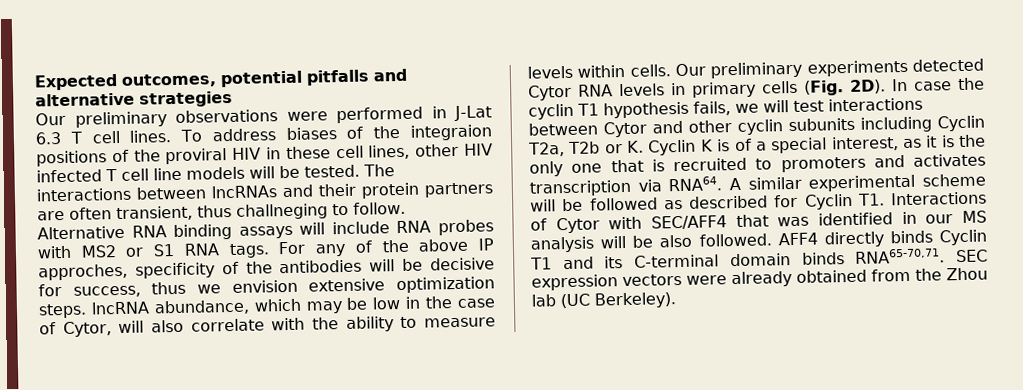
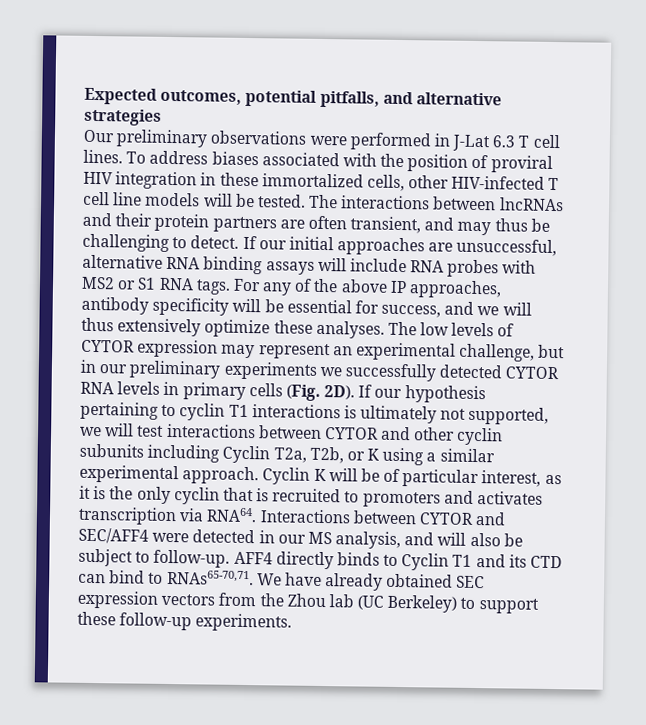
- Expected outcomes, potential pitfalls and alternative strategies
+ Expected outcomes, potential pitfalls, and alternative strategies
- To address biases of the integraion positions of the proviral HIV in these cell lines, other HIV infected T cell line models will be tested.
+ To address biases associated with the position of proviral HIV integration in these immortalized cells, other HIV-infected T cell line models will be tested.
- The interactions between lncRNAs and their protein partners are often transient, thus challneging to follow. Alternative RNA binding assays will include RNA probes with MS2 or S1 RNA tags.
+ The interactions between lncRNAs and their protein partners are often transient, and may thus be challenging to detect. If our initial approaches are unsuccessful, alternative RNA binding assays will include RNA probes with MS2 or S1 RNA tags.
- For any of the above IP approches, specificity of the antibodies will be decisive for success, thus we envision extensive optimization steps. lncRNA abundance, which may be low in the case of Cytor, will also correlate with the ability to measure levels within cells. Our preliminary experiments detected Cytor RNA levels in primary cells (Fig. 2D).
+ For any of the above IP approaches, antibody specificity will be essential for success, and we will thus extensively optimize these analyses. The low levels of CYTOR expression may represent an experimental challenge, but in our preliminary experiments we successfully detected CYTOR RNA levels in primary cells (Fig. 2D).
- In case the cyclin T1 hypothesis fails, we will test interactions between Cytor and other cyclin subunits including Cyclin T2a, T2b or K. Cyclin K is of a special interest, as it is the only one that is recruited to promoters and activates transcription via RNA64.
+ If our hypothesis pertaining to cyclin T1 interactions is ultimately not supported, we will test interactions between CYTOR and other cyclin subunits including Cyclin T2a, T2b, or K using a similar experimental approach. Cyclin K will be of particular interest, as it is the only cyclin that is recruited to promoters and activates transcription via RNA64.
- A similar experimental scheme will be followed as described for Cyclin T1. Interactions of Cytor with SEC/AFF4 that was identified in our MS analysis will be also followed.
+ Interactions between CYTOR and SEC/AFF4 were detected in our MS analysis, and will also be subject to follow-up.
- AFF4 directly binds Cyclin T1 and its C-terminal domain binds RNA65-70,71. SEC expression vectors were already obtained from the Zhou lab (UC Berkeley).
+ AFF4 directly binds to Cyclin T1 and its CTD can bind to RNAs65-70,71. We have already obtained SEC expression vectors from the Zhou lab (UC Berkeley) to support these follow-up experiments.

